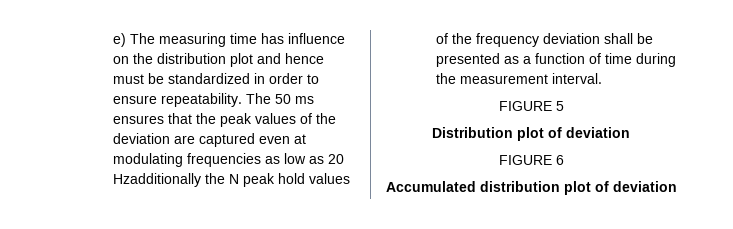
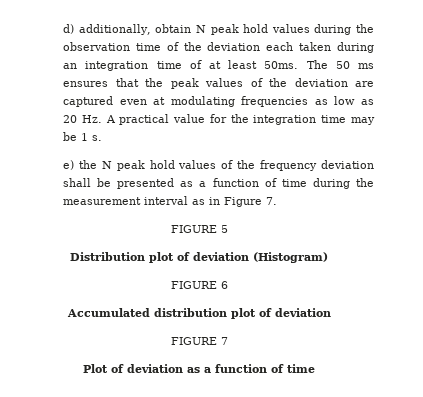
- e) The measuring time has influence on the distribution plot and hence must be standardized in order to ensure repeatability.
+ d) additionally, obtain N peak hold values during the observation time of the deviation each taken during an integration time of at least 50ms.
- The 50 ms ensures that the peak values of the deviation are captured even at modulating frequencies as low as 20 Hzadditionally the N peak hold values of the frequency deviation shall be presented as a function of time during the measurement interval.
+ The 50 ms ensures that the peak values of the deviation are captured even at modulating frequencies as low as 20 Hz. A practical value for the integration time may be 1 s.
+ e) the N peak hold values of the frequency deviation shall be presented as a function of time during the measurement interval as in Figure 7.
- Distribution plot of deviation
+ Distribution plot of deviation (Histogram)
+ FIGURE 7
+ Plot of deviation as a function of time

